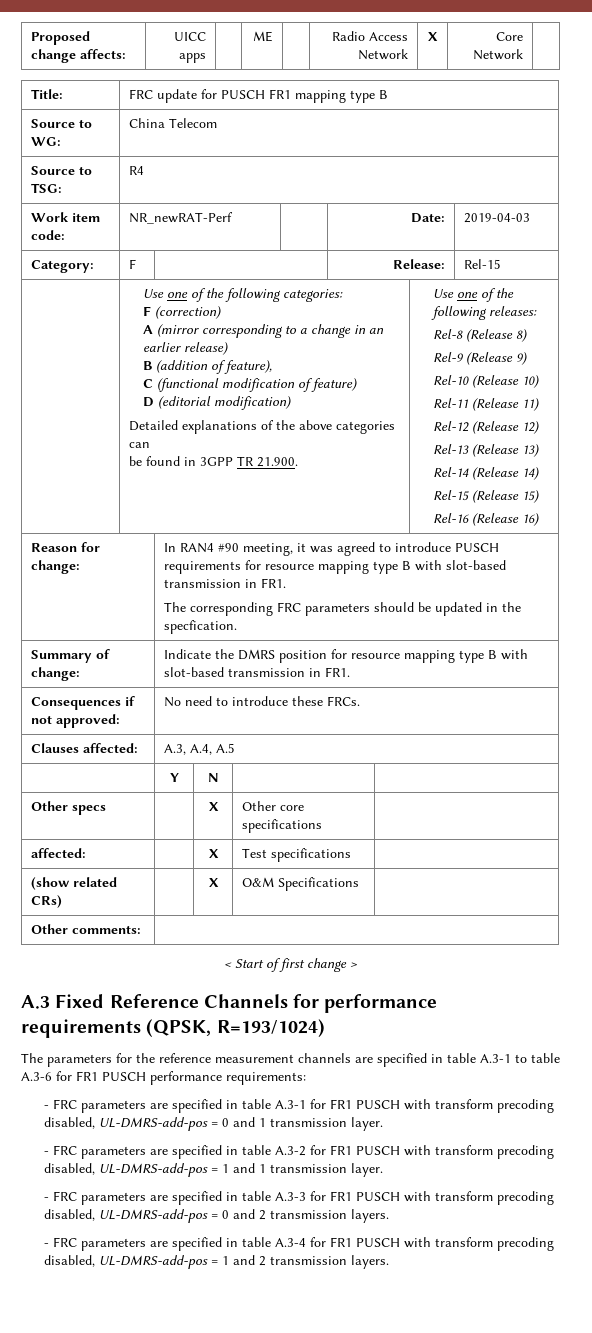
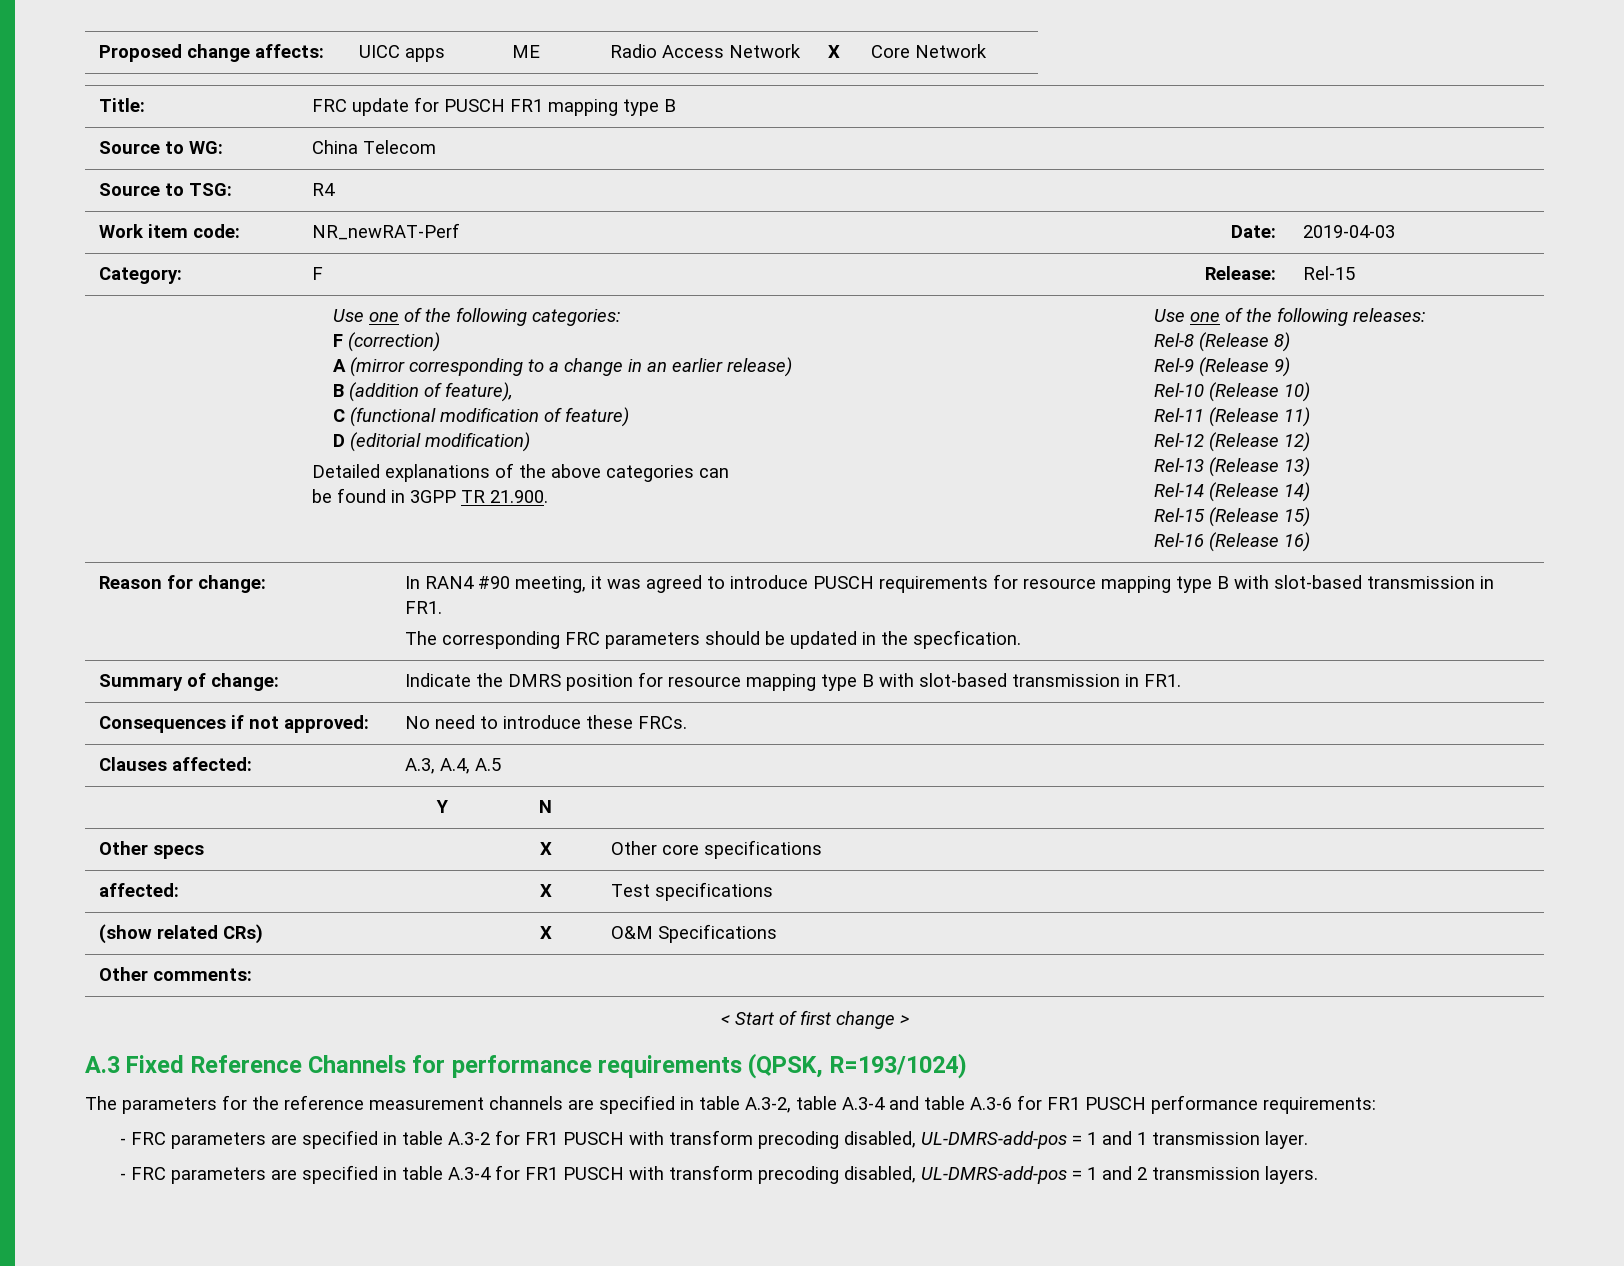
- The parameters for the reference measurement channels are specified in table A.3-1 to table A.3-6 for FR1 PUSCH performance requirements:
+ The parameters for the reference measurement channels are specified in table A.3-2, table A.3-4 and table A.3-6 for FR1 PUSCH performance requirements:
- - FRC parameters are specified in table A.3-1 for FR1 PUSCH with transform precoding disabled, UL-DMRS-add-pos = 0 and 1 transmission layer.
- - FRC parameters are specified in table A.3-3 for FR1 PUSCH with transform precoding disabled, UL-DMRS-add-pos = 0 and 2 transmission layers.

